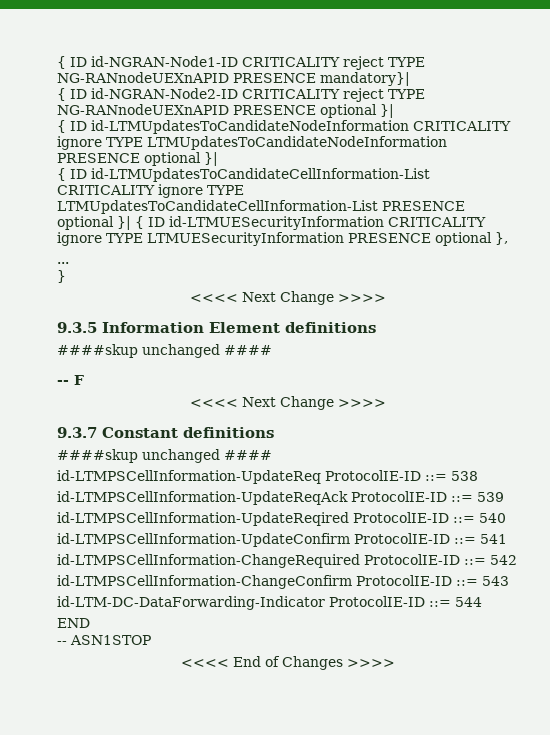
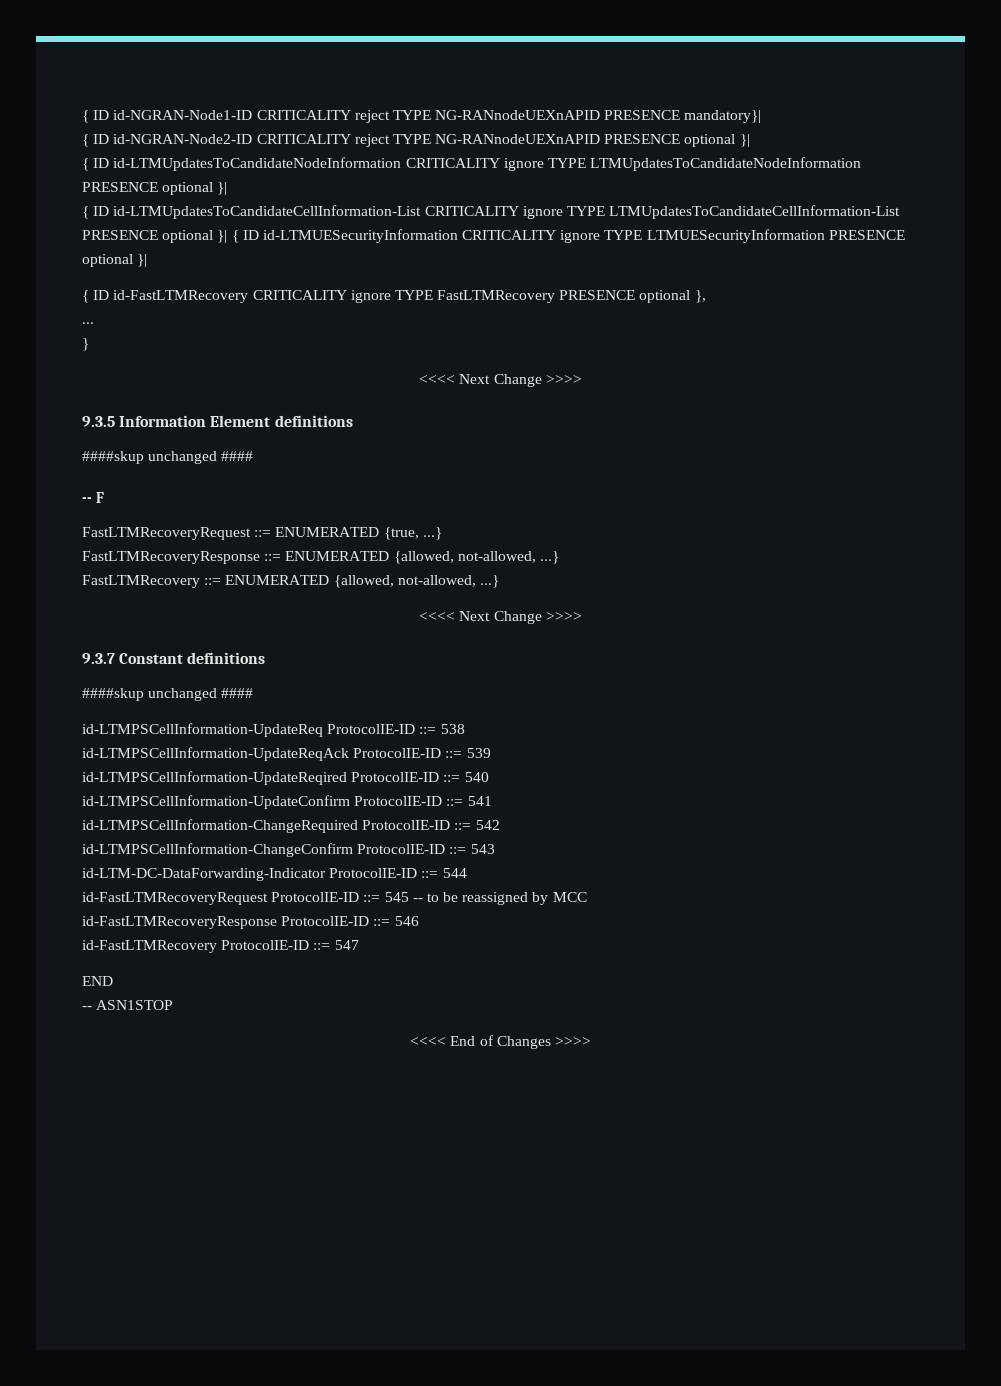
- { ID id-LTMUpdatesToCandidateCellInformation-List CRITICALITY ignore TYPE LTMUpdatesToCandidateCellInformation-List PRESENCE optional }| { ID id-LTMUESecurityInformation CRITICALITY ignore TYPE LTMUESecurityInformation PRESENCE optional },
+ { ID id-LTMUpdatesToCandidateCellInformation-List CRITICALITY ignore TYPE LTMUpdatesToCandidateCellInformation-List PRESENCE optional }| { ID id-LTMUESecurityInformation CRITICALITY ignore TYPE LTMUESecurityInformation PRESENCE optional }|
+ { ID id-FastLTMRecovery CRITICALITY ignore TYPE FastLTMRecovery PRESENCE optional },
+ FastLTMRecoveryRequest ::= ENUMERATED {true, ...}
+ FastLTMRecoveryResponse ::= ENUMERATED {allowed, not-allowed, ...}
+ FastLTMRecovery ::= ENUMERATED {allowed, not-allowed, ...}
+ id-FastLTMRecoveryRequest ProtocolIE-ID ::= 545 -- to be reassigned by MCC
+ id-FastLTMRecoveryResponse ProtocolIE-ID ::= 546
+ id-FastLTMRecovery ProtocolIE-ID ::= 547

